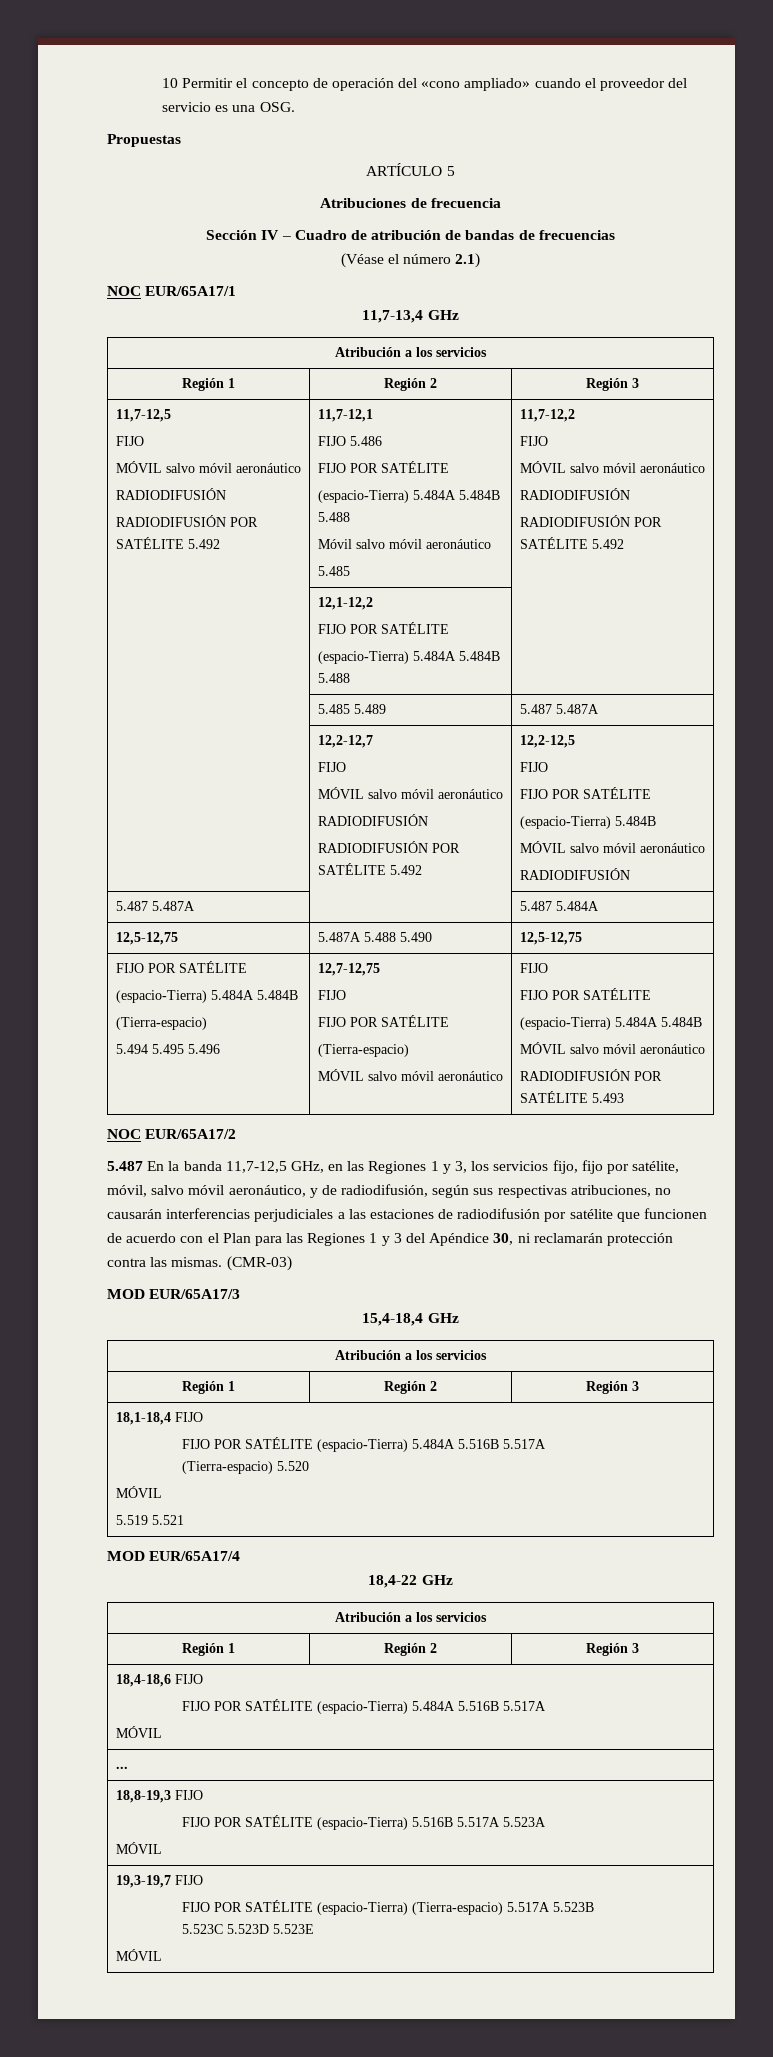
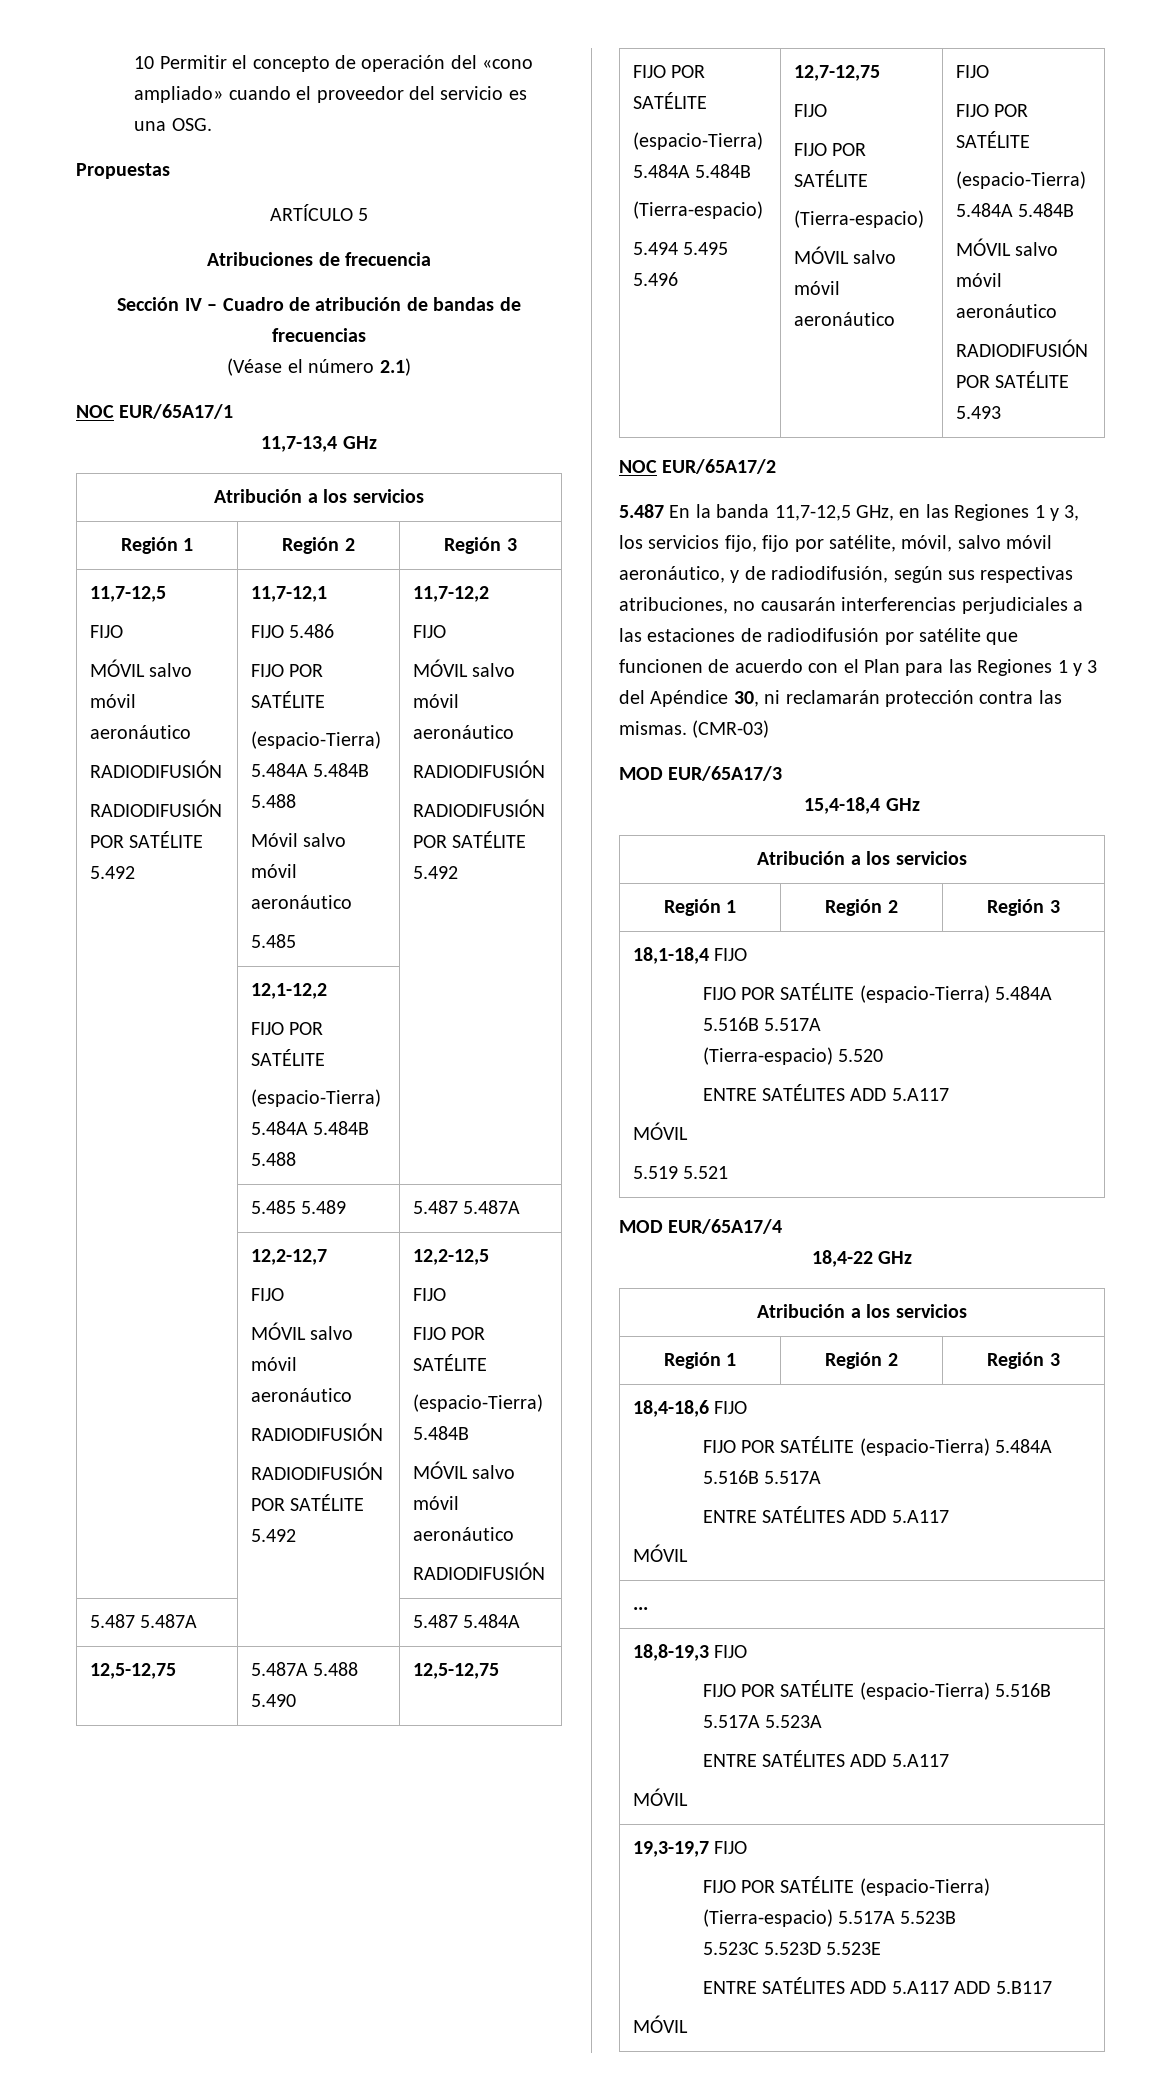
  18,1-18,4 FIJO
  FIJO POR SATÉLITE (espacio-Tierra) 5.484A 5.516B 5.517A
  (Tierra-espacio) 5.520
+ ENTRE SATÉLITES ADD 5.A117
  18,4-18,6 FIJO
  FIJO POR SATÉLITE (espacio-Tierra) 5.484A 5.516B 5.517A
+ ENTRE SATÉLITES ADD 5.A117
  18,8-19,3 FIJO
  FIJO POR SATÉLITE (espacio-Tierra) 5.516B 5.517A 5.523A
+ ENTRE SATÉLITES ADD 5.A117
  19,3-19,7 FIJO
  FIJO POR SATÉLITE (espacio-Tierra) (Tierra-espacio) 5.517A 5.523B
  5.523C 5.523D 5.523E
+ ENTRE SATÉLITES ADD 5.A117 ADD 5.B117

